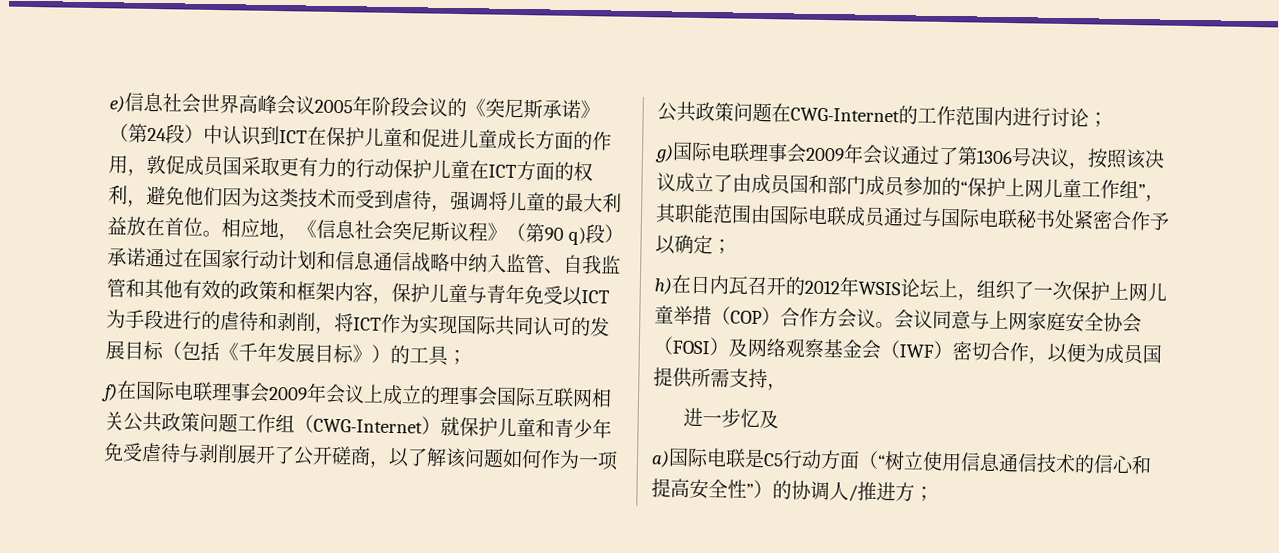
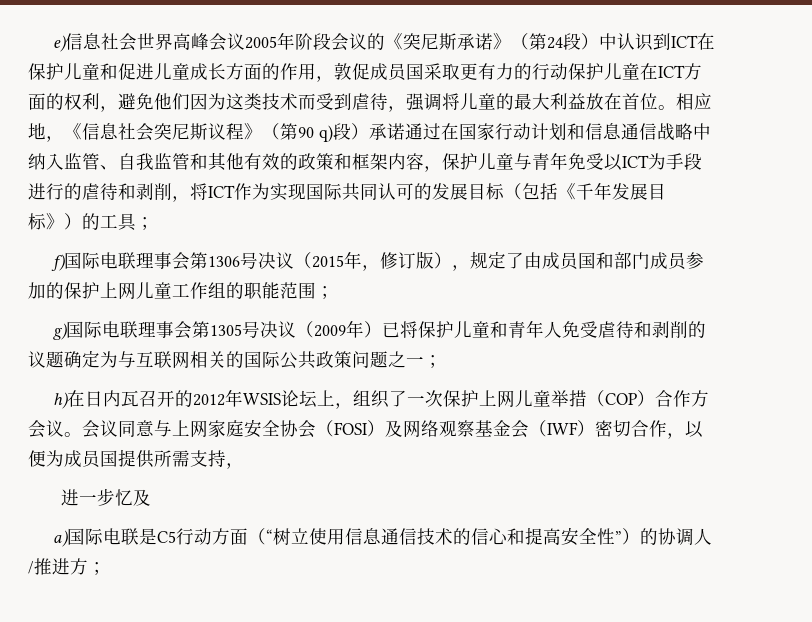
- f)在国际电联理事会2009年会议上成立的理事会国际互联网相关公共政策问题工作组（CWG-Internet）就保护儿童和青少年免受虐待与剥削展开了公开磋商，以了解该问题如何作为一项公共政策问题在CWG-Internet的工作范围内进行讨论；
- g)国际电联理事会2009年会议通过了第1306号决议，按照该决议成立了由成员国和部门成员参加的“保护上网儿童工作组”，其职能范围由国际电联成员通过与国际电联秘书处紧密合作予以确定；
+ f)国际电联理事会第1306号决议（2015年，修订版），规定了由成员国和部门成员参加的保护上网儿童工作组的职能范围；
+ g)国际电联理事会第1305号决议（2009年）已将保护儿童和青年人免受虐待和剥削的议题确定为与互联网相关的国际公共政策问题之一；

